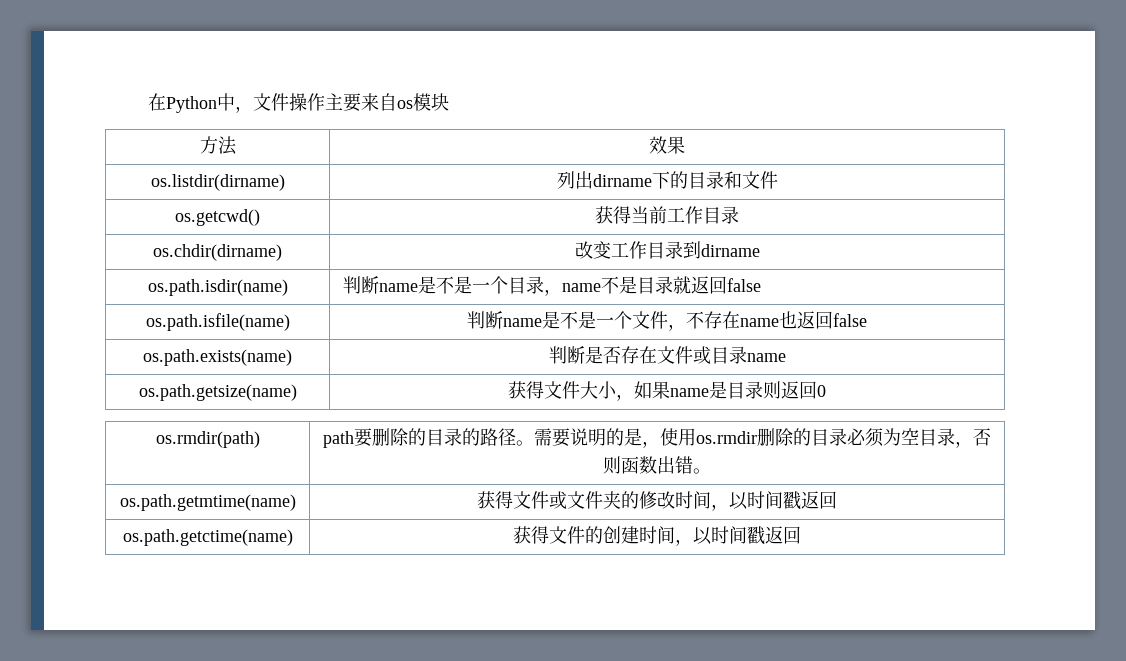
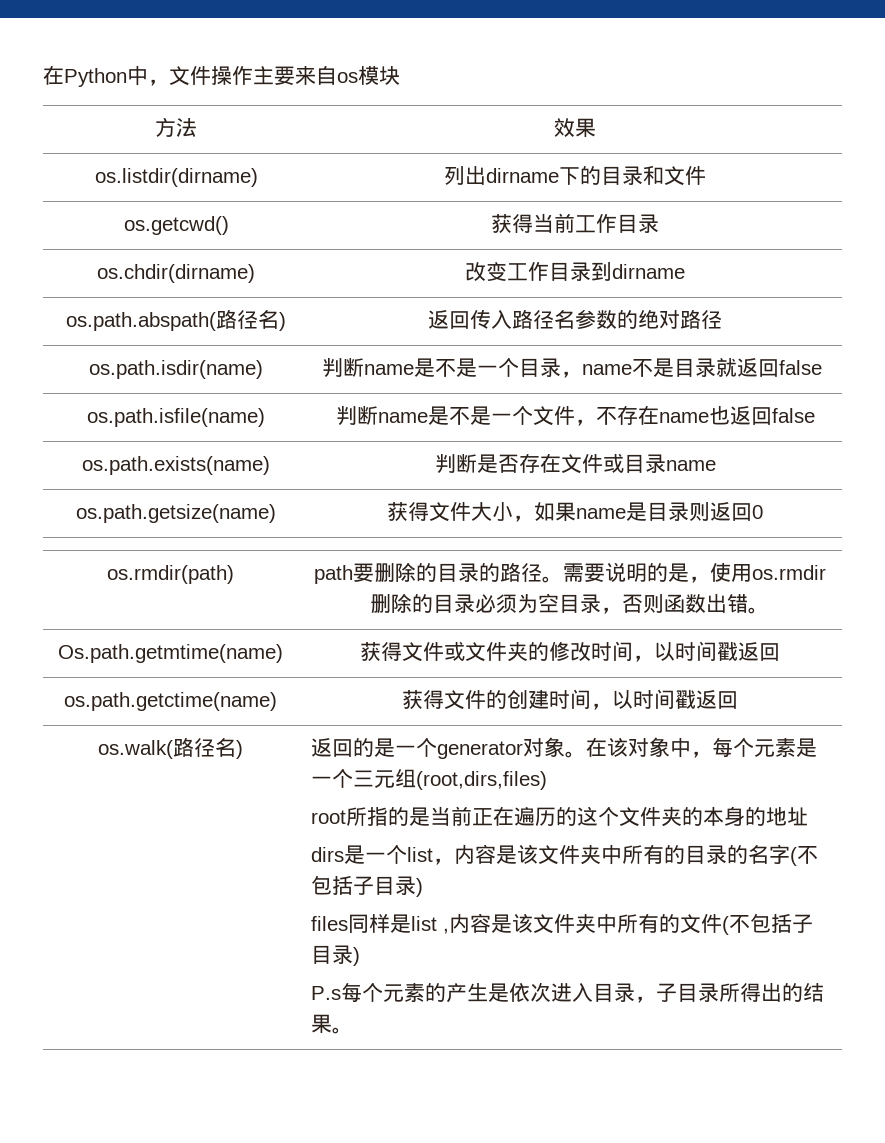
+ os.path.abspath(路径名) | 返回传入路径名参数的绝对路径
- os.path.getmtime(name) | 获得文件或文件夹的修改时间，以时间戳返回
+ Os.path.getmtime(name) | 获得文件或文件夹的修改时间，以时间戳返回
+ os.walk(路径名) | 返回的是一个generator对象。在该对象中，每个元素是一个三元组(root,dirs,files)
+ root所指的是当前正在遍历的这个文件夹的本身的地址
+ dirs是一个list，内容是该文件夹中所有的目录的名字(不包括子目录)
+ files同样是list ,内容是该文件夹中所有的文件(不包括子目录)
+ P.s每个元素的产生是依次进入目录，子目录所得出的结果。

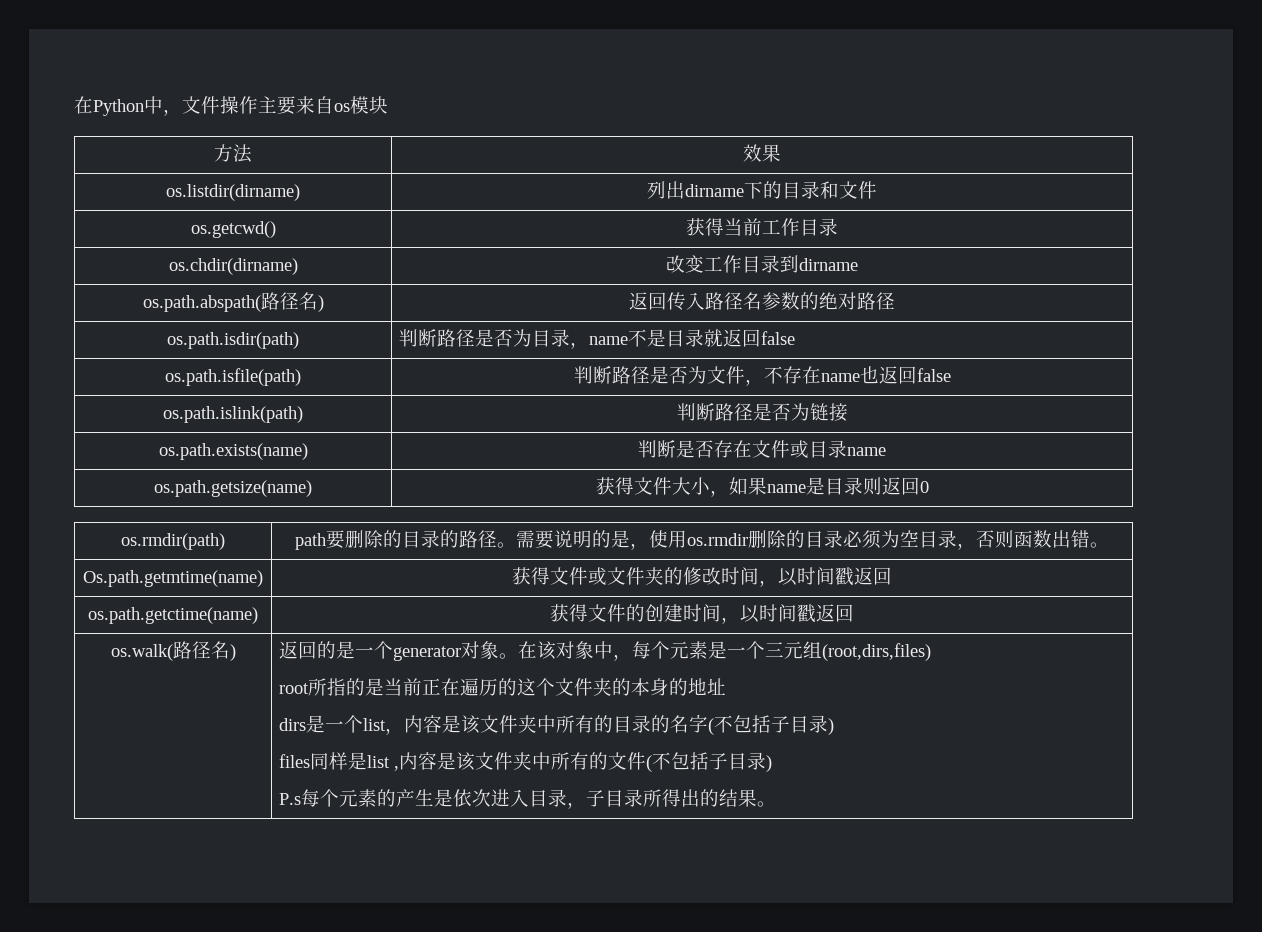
- os.path.isdir(name) | 判断name是不是一个目录，name不是目录就返回false
+ os.path.isdir(path) | 判断路径是否为目录，name不是目录就返回false
- os.path.isfile(name) | 判断name是不是一个文件，不存在name也返回false
+ os.path.isfile(path) | 判断路径是否为文件，不存在name也返回false
+ os.path.islink(path) | 判断路径是否为链接

